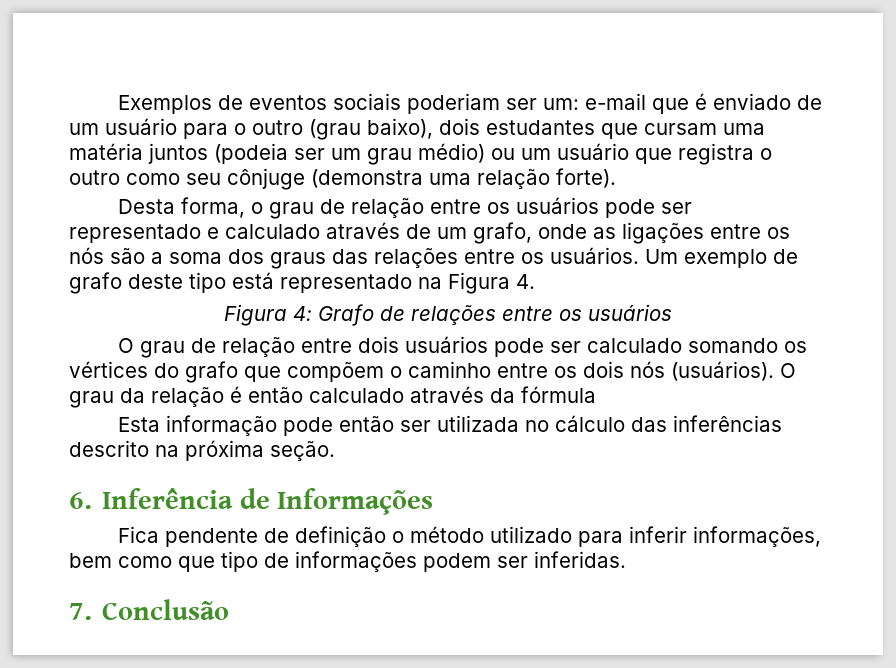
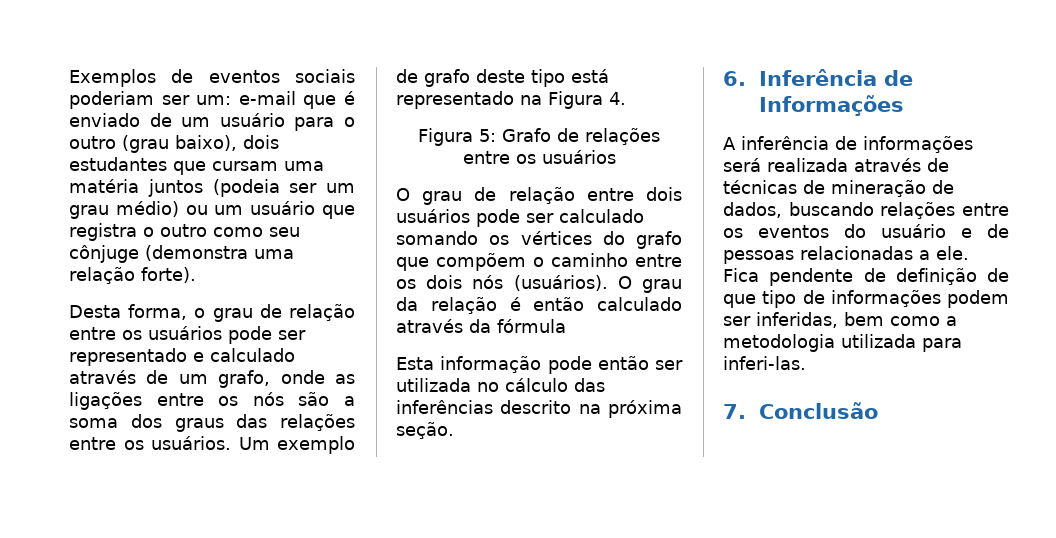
- Figura 4: Grafo de relações entre os usuários
+ Figura 5: Grafo de relações entre os usuários
- Fica pendente de definição o método utilizado para inferir informações, bem como que tipo de informações podem ser inferidas.
+ A inferência de informações será realizada através de técnicas de mineração de dados, buscando relações entre os eventos do usuário e de pessoas relacionadas a ele. Fica pendente de definição de que tipo de informações podem ser inferidas, bem como a metodologia utilizada para inferi-las.

